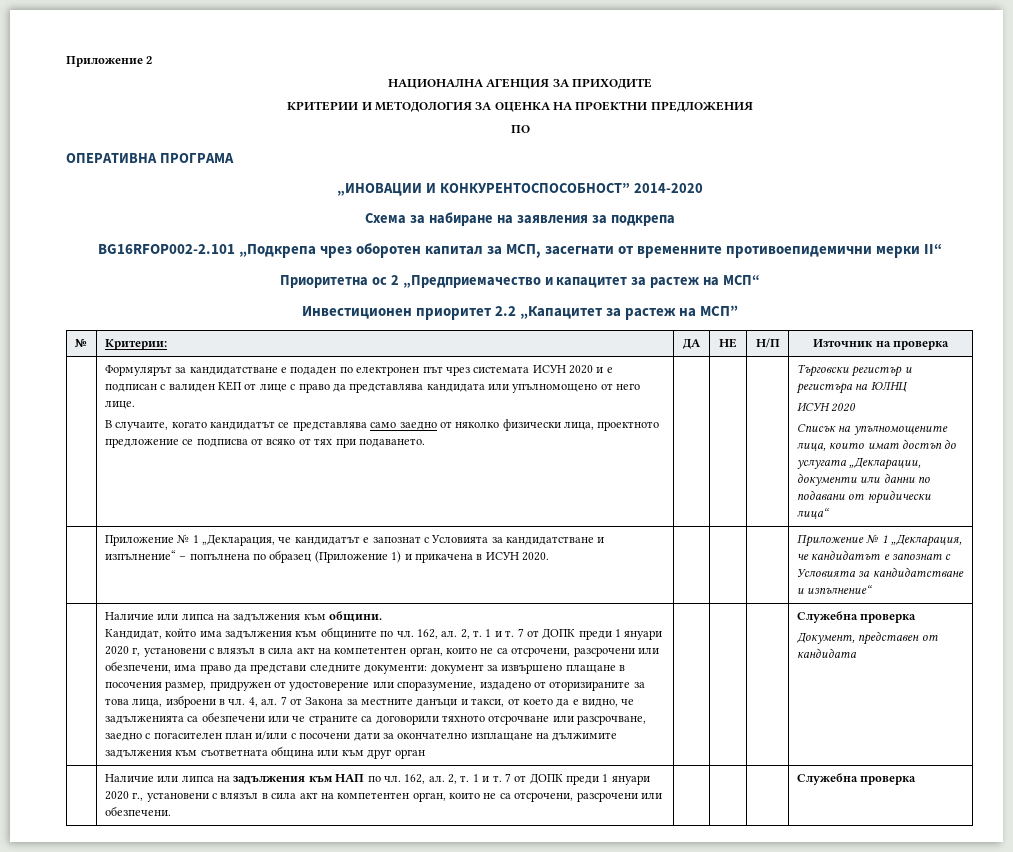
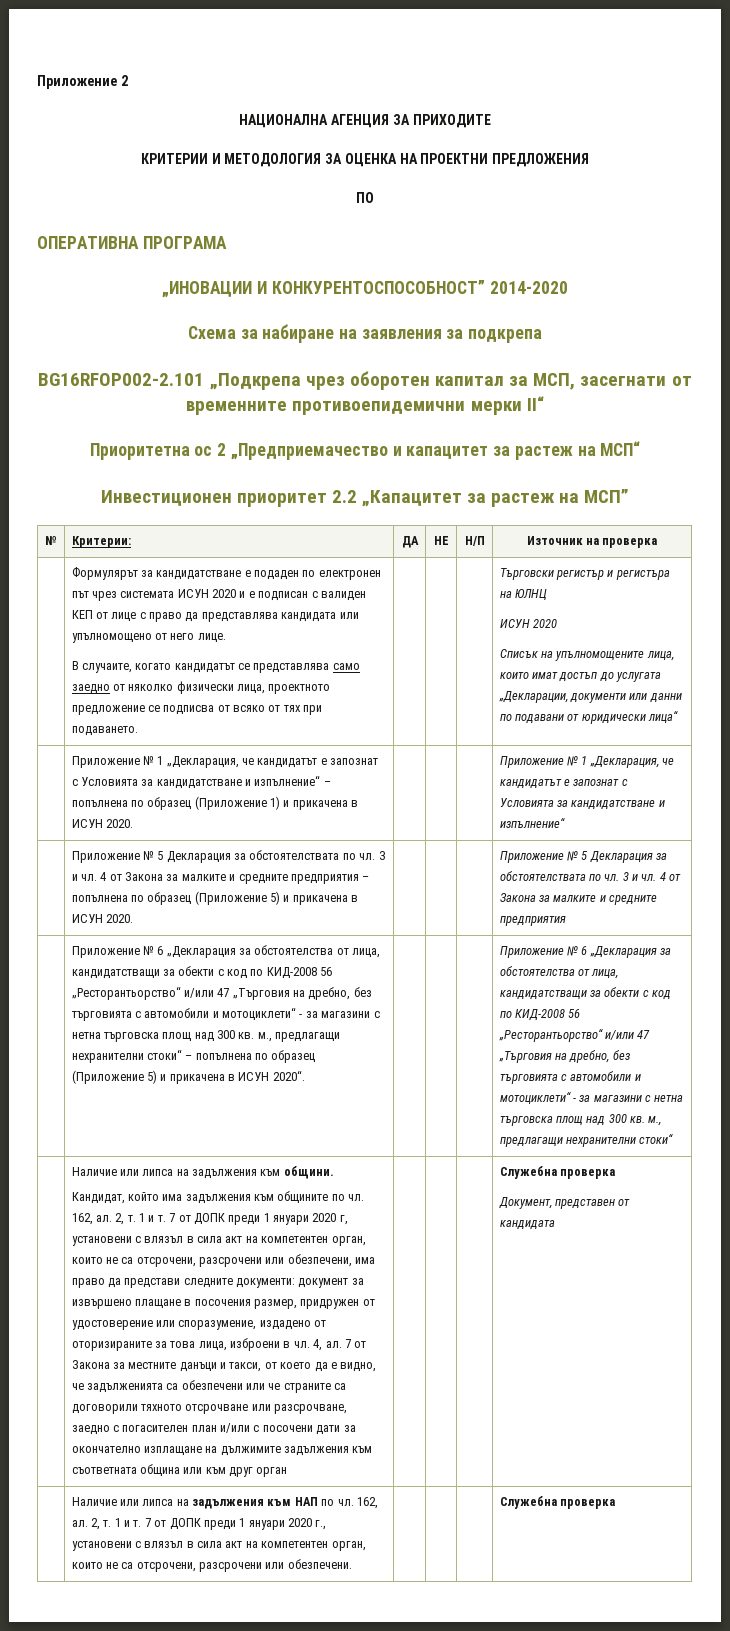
+ Приложение № 5 Декларация за обстоятелствата по чл. 3 и чл. 4 от Закона за малките и средните предприятия – попълнена по образец (Приложение 5) и прикачена в ИСУН 2020. | | | | Приложение № 5 Декларация за обстоятелствата по чл. 3 и чл. 4 от Закона за малките и средните предприятия
+ | Приложение № 6 „Декларация за обстоятелства от лица, кандидатстващи за обекти с код по КИД-2008 56 „Ресторантьорство“ и/или 47 „Търговия на дребно, без търговията с автомобили и мотоциклети“ - за магазини с нетна търговска площ над 300 кв. м., предлагащи нехранителни стоки“ – попълнена по образец (Приложение 5) и прикачена в ИСУН 2020“. | | | | Приложение № 6 „Декларация за обстоятелства от лица, кандидатстващи за обекти с код по КИД-2008 56 „Ресторантьорство“ и/или 47 „Търговия на дребно, без търговията с автомобили и мотоциклети“ - за магазини с нетна търговска площ над 300 кв. м., предлагащи нехранителни стоки“

